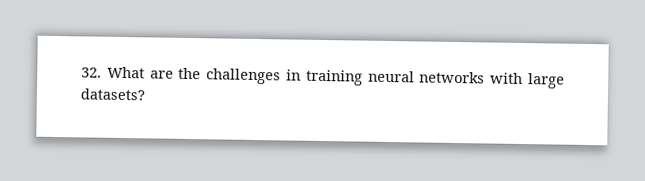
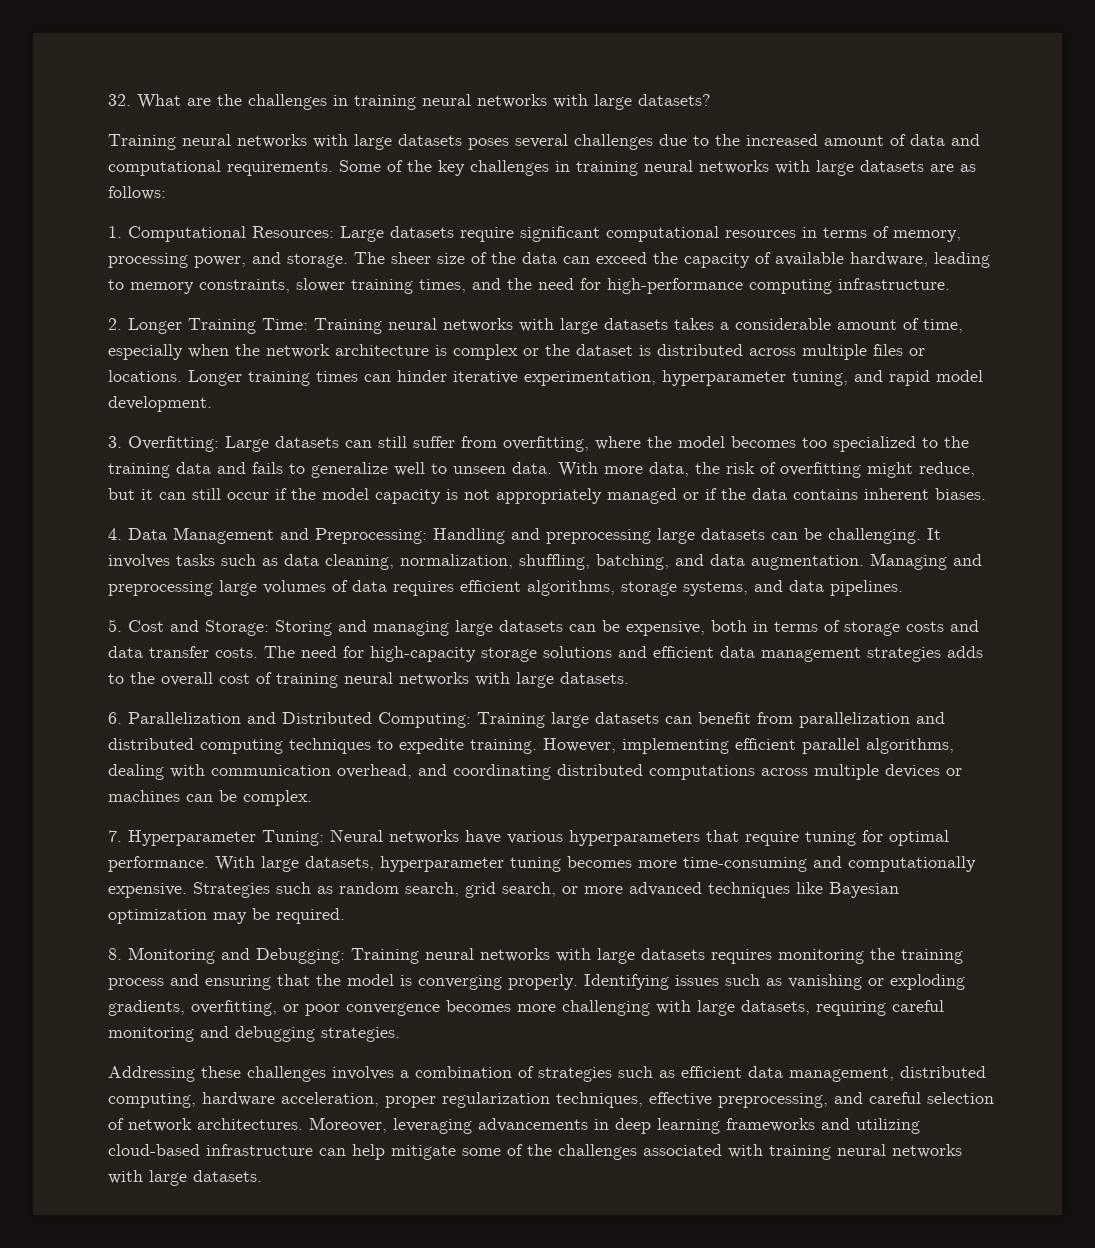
+ Training neural networks with large datasets poses several challenges due to the increased amount of data and computational requirements. Some of the key challenges in training neural networks with large datasets are as follows:
+ 1. Computational Resources: Large datasets require significant computational resources in terms of memory, processing power, and storage. The sheer size of the data can exceed the capacity of available hardware, leading to memory constraints, slower training times, and the need for high-performance computing infrastructure.
+ 2. Longer Training Time: Training neural networks with large datasets takes a considerable amount of time, especially when the network architecture is complex or the dataset is distributed across multiple files or locations. Longer training times can hinder iterative experimentation, hyperparameter tuning, and rapid model development.
+ 3. Overfitting: Large datasets can still suffer from overfitting, where the model becomes too specialized to the training data and fails to generalize well to unseen data. With more data, the risk of overfitting might reduce, but it can still occur if the model capacity is not appropriately managed or if the data contains inherent biases.
+ 4. Data Management and Preprocessing: Handling and preprocessing large datasets can be challenging. It involves tasks such as data cleaning, normalization, shuffling, batching, and data augmentation. Managing and preprocessing large volumes of data requires efficient algorithms, storage systems, and data pipelines.
+ 5. Cost and Storage: Storing and managing large datasets can be expensive, both in terms of storage costs and data transfer costs. The need for high-capacity storage solutions and efficient data management strategies adds to the overall cost of training neural networks with large datasets.
+ 6. Parallelization and Distributed Computing: Training large datasets can benefit from parallelization and distributed computing techniques to expedite training. However, implementing efficient parallel algorithms, dealing with communication overhead, and coordinating distributed computations across multiple devices or machines can be complex.
+ 7. Hyperparameter Tuning: Neural networks have various hyperparameters that require tuning for optimal performance. With large datasets, hyperparameter tuning becomes more time-consuming and computationally expensive. Strategies such as random search, grid search, or more advanced techniques like Bayesian optimization may be required.
+ 8. Monitoring and Debugging: Training neural networks with large datasets requires monitoring the training process and ensuring that the model is converging properly. Identifying issues such as vanishing or exploding gradients, overfitting, or poor convergence becomes more challenging with large datasets, requiring careful monitoring and debugging strategies.
+ Addressing these challenges involves a combination of strategies such as efficient data management, distributed computing, hardware acceleration, proper regularization techniques, effective preprocessing, and careful selection of network architectures. Moreover, leveraging advancements in deep learning frameworks and utilizing cloud-based infrastructure can help mitigate some of the challenges associated with training neural networks with large datasets.

